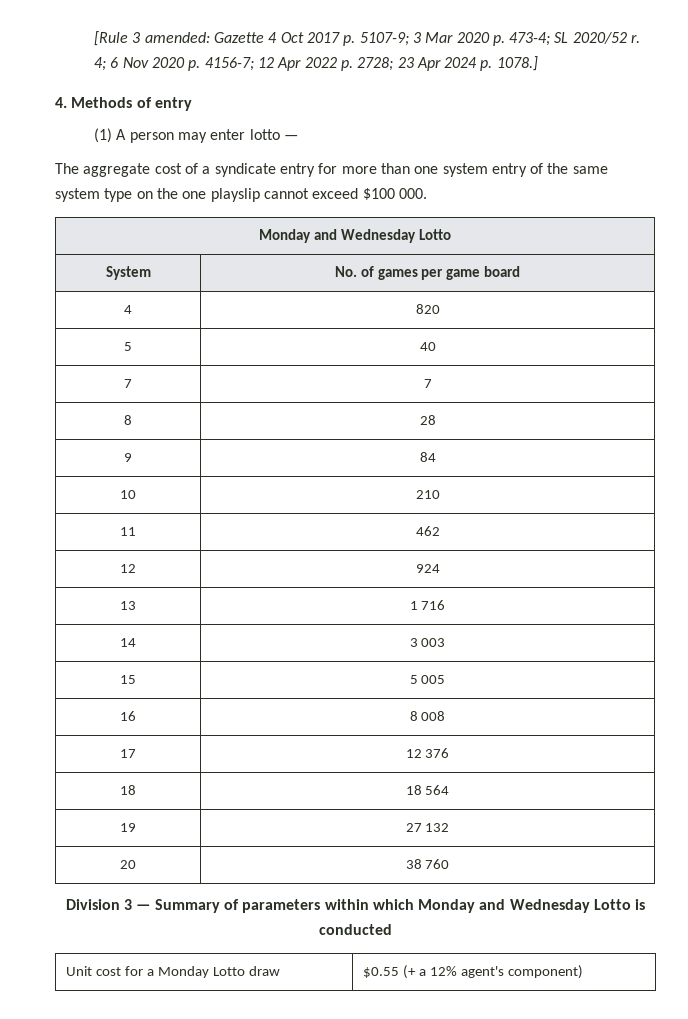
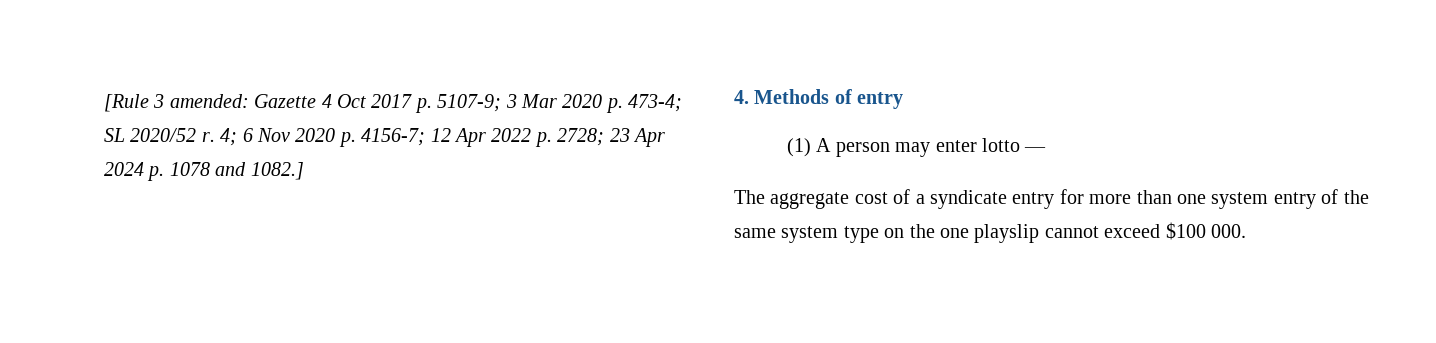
- 4; 6 Nov 2020 p. 4156-7; 12 Apr 2022 p. 2728; 23 Apr 2024 p. 1078.]
+ 4; 6 Nov 2020 p. 4156-7; 12 Apr 2022 p. 2728; 23 Apr 2024 p. 1078 and 1082.]
  The aggregate cost of a syndicate entry for more than one system entry of the same system type on the one playslip cannot exceed $100 000.
- Monday and Wednesday Lotto
- System | No. of games per game board
- 4 | 820
- 5 | 40
- 7 | 7
- 8 | 28
- 9 | 84
- 10 | 210
- 11 | 462
- 12 | 924
- 13 | 1 716
- 14 | 3 003
- 15 | 5 005
- 16 | 8 008
- 17 | 12 376
- 18 | 18 564
- 19 | 27 132
- 20 | 38 760
- Division 3 — Summary of parameters within which Monday and Wednesday Lotto is conducted
- Unit cost for a Monday Lotto draw | $0.55 (+ a 12% agent's component)

